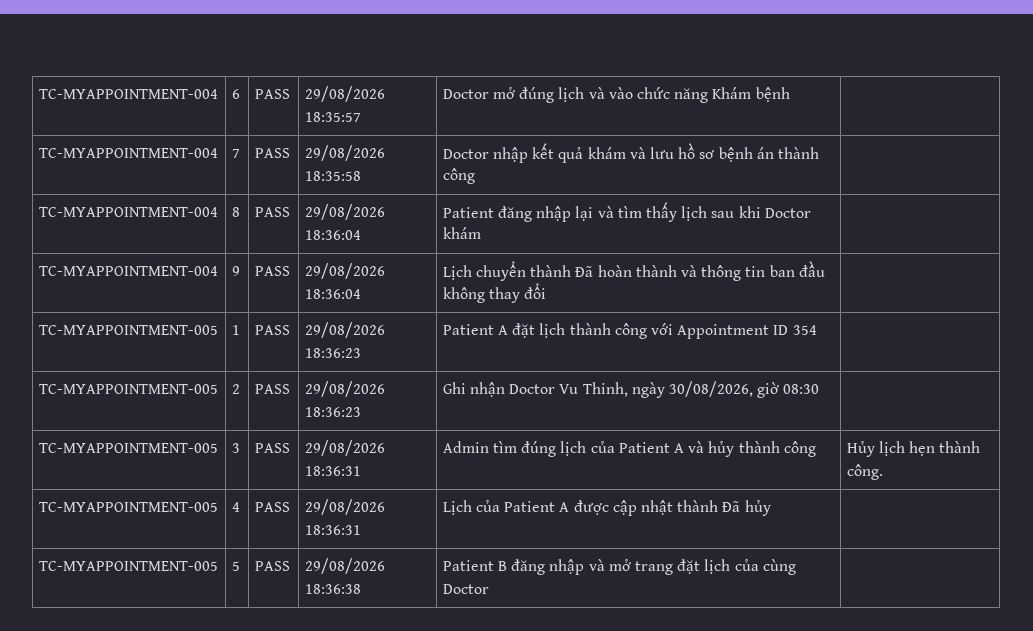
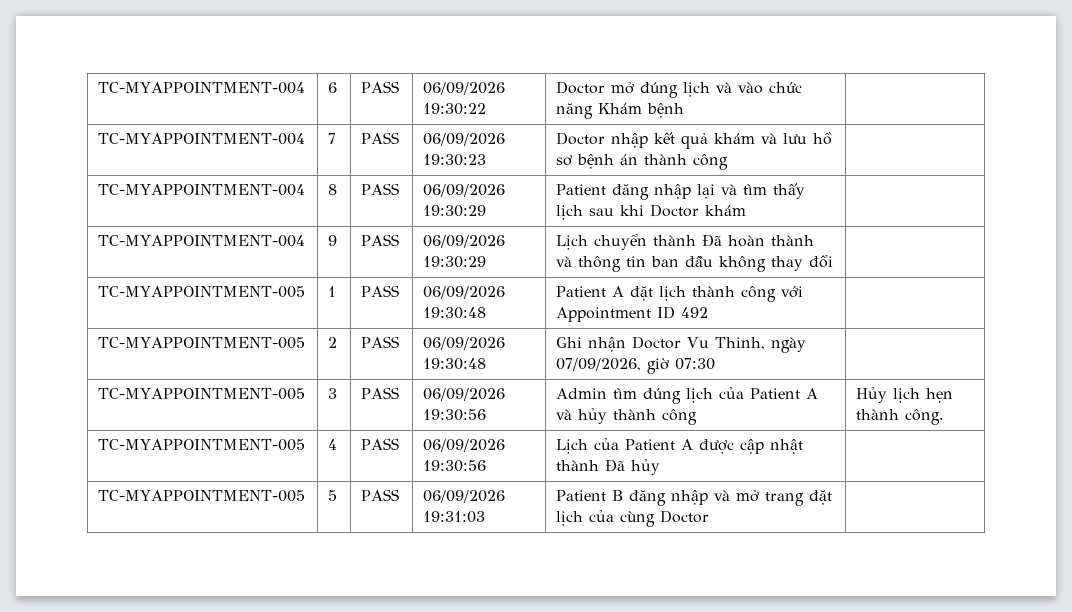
- TC-MYAPPOINTMENT-004 | 6 | PASS | 29/08/2026 18:35:57 | Doctor mở đúng lịch và vào chức năng Khám bệnh |
+ TC-MYAPPOINTMENT-004 | 6 | PASS | 06/09/2026 19:30:22 | Doctor mở đúng lịch và vào chức năng Khám bệnh |
- TC-MYAPPOINTMENT-004 | 7 | PASS | 29/08/2026 18:35:58 | Doctor nhập kết quả khám và lưu hồ sơ bệnh án thành công |
+ TC-MYAPPOINTMENT-004 | 7 | PASS | 06/09/2026 19:30:23 | Doctor nhập kết quả khám và lưu hồ sơ bệnh án thành công |
- TC-MYAPPOINTMENT-004 | 8 | PASS | 29/08/2026 18:36:04 | Patient đăng nhập lại và tìm thấy lịch sau khi Doctor khám |
+ TC-MYAPPOINTMENT-004 | 8 | PASS | 06/09/2026 19:30:29 | Patient đăng nhập lại và tìm thấy lịch sau khi Doctor khám |
- TC-MYAPPOINTMENT-004 | 9 | PASS | 29/08/2026 18:36:04 | Lịch chuyển thành Đã hoàn thành và thông tin ban đầu không thay đổi |
+ TC-MYAPPOINTMENT-004 | 9 | PASS | 06/09/2026 19:30:29 | Lịch chuyển thành Đã hoàn thành và thông tin ban đầu không thay đổi |
- TC-MYAPPOINTMENT-005 | 1 | PASS | 29/08/2026 18:36:23 | Patient A đặt lịch thành công với Appointment ID 354 |
+ TC-MYAPPOINTMENT-005 | 1 | PASS | 06/09/2026 19:30:48 | Patient A đặt lịch thành công với Appointment ID 492 |
- TC-MYAPPOINTMENT-005 | 2 | PASS | 29/08/2026 18:36:23 | Ghi nhận Doctor Vu Thinh, ngày 30/08/2026, giờ 08:30 |
+ TC-MYAPPOINTMENT-005 | 2 | PASS | 06/09/2026 19:30:48 | Ghi nhận Doctor Vu Thinh, ngày 07/09/2026, giờ 07:30 |
- TC-MYAPPOINTMENT-005 | 3 | PASS | 29/08/2026 18:36:31 | Admin tìm đúng lịch của Patient A và hủy thành công | Hủy lịch hẹn thành công.
+ TC-MYAPPOINTMENT-005 | 3 | PASS | 06/09/2026 19:30:56 | Admin tìm đúng lịch của Patient A và hủy thành công | Hủy lịch hẹn thành công.
- TC-MYAPPOINTMENT-005 | 4 | PASS | 29/08/2026 18:36:31 | Lịch của Patient A được cập nhật thành Đã hủy |
+ TC-MYAPPOINTMENT-005 | 4 | PASS | 06/09/2026 19:30:56 | Lịch của Patient A được cập nhật thành Đã hủy |
- TC-MYAPPOINTMENT-005 | 5 | PASS | 29/08/2026 18:36:38 | Patient B đăng nhập và mở trang đặt lịch của cùng Doctor |
+ TC-MYAPPOINTMENT-005 | 5 | PASS | 06/09/2026 19:31:03 | Patient B đăng nhập và mở trang đặt lịch của cùng Doctor |

